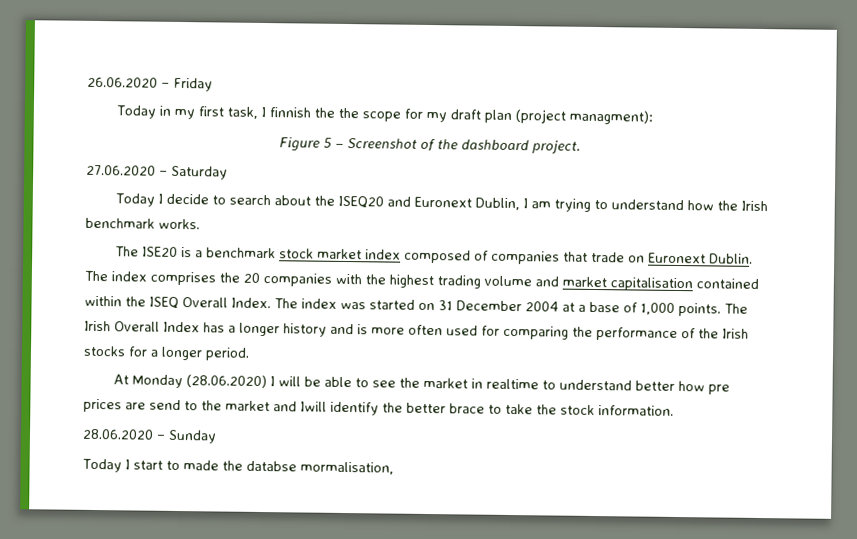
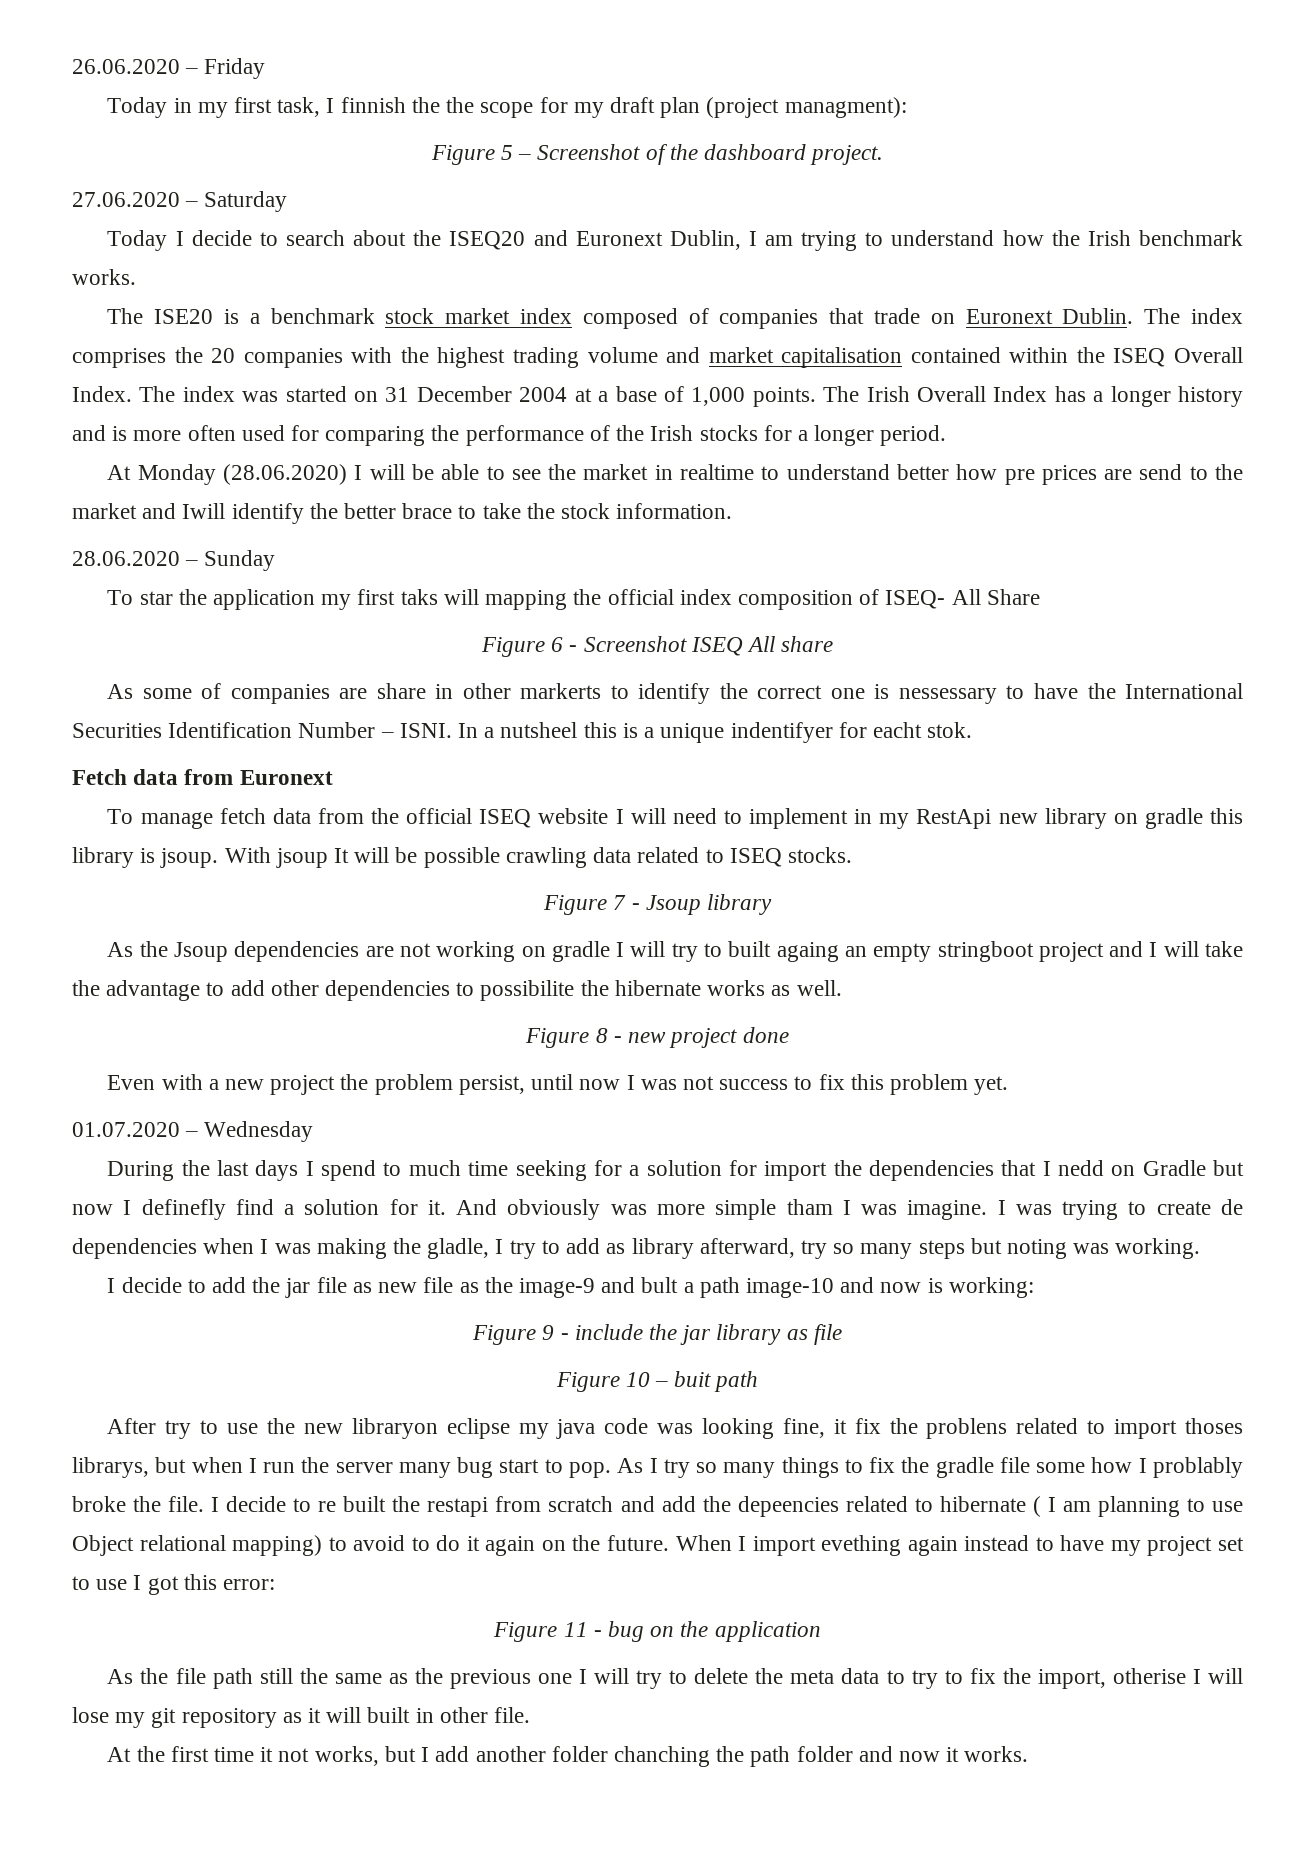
- Today I start to made the databse mormalisation,
+ To star the application my first taks will mapping the official index composition of ISEQ- All Share
+ Figure 6 - Screenshot ISEQ All share
+ As some of companies are share in other markerts to identify the correct one is nessessary to have the International Securities Identification Number – ISNI. In a nutsheel this is a unique indentifyer for eacht stok.
+ Fetch data from Euronext
+ To manage fetch data from the official ISEQ website I will need to implement in my RestApi new library on gradle this library is jsoup. With jsoup It will be possible crawling data related to ISEQ stocks.
+ Figure 7 - Jsoup library
+ As the Jsoup dependencies are not working on gradle I will try to built againg an empty stringboot project and I will take the advantage to add other dependencies to possibilite the hibernate works as well.
+ Figure 8 - new project done
+ Even with a new project the problem persist, until now I was not success to fix this problem yet.
+ 01.07.2020 – Wednesday
+ During the last days I spend to much time seeking for a solution for import the dependencies that I nedd on Gradle but now I definefly find a solution for it. And obviously was more simple tham I was imagine. I was trying to create de dependencies when I was making the gladle, I try to add as library afterward, try so many steps but noting was working.
+ I decide to add the jar file as new file as the image-9 and bult a path image-10 and now is working:
+ Figure 9 - include the jar library as file
+ Figure 10 – buit path
+ After try to use the new libraryon eclipse my java code was looking fine, it fix the problens related to import thoses librarys, but when I run the server many bug start to pop. As I try so many things to fix the gradle file some how I problably broke the file. I decide to re built the restapi from scratch and add the depeencies related to hibernate ( I am planning to use Object relational mapping) to avoid to do it again on the future. When I import evething again instead to have my project set to use I got this error:
+ Figure 11 - bug on the application
+ As the file path still the same as the previous one I will try to delete the meta data to try to fix the import, otherise I will lose my git repository as it will built in other file.
+ At the first time it not works, but I add another folder chanching the path folder and now it works.

